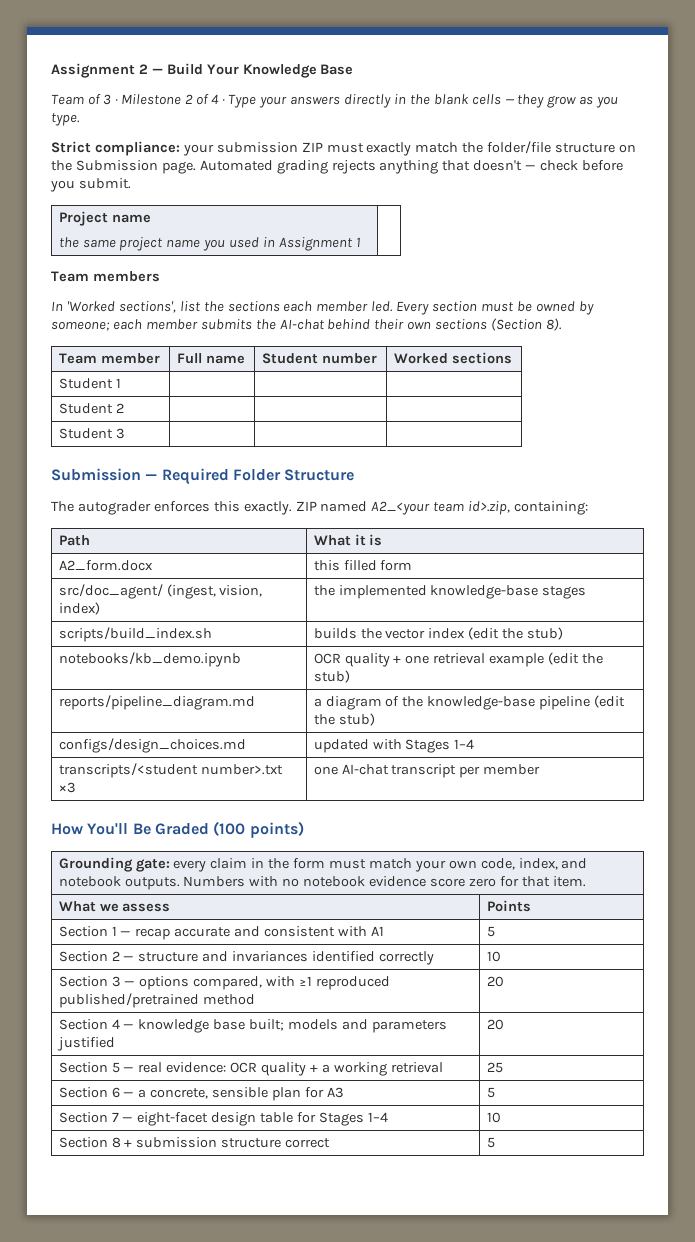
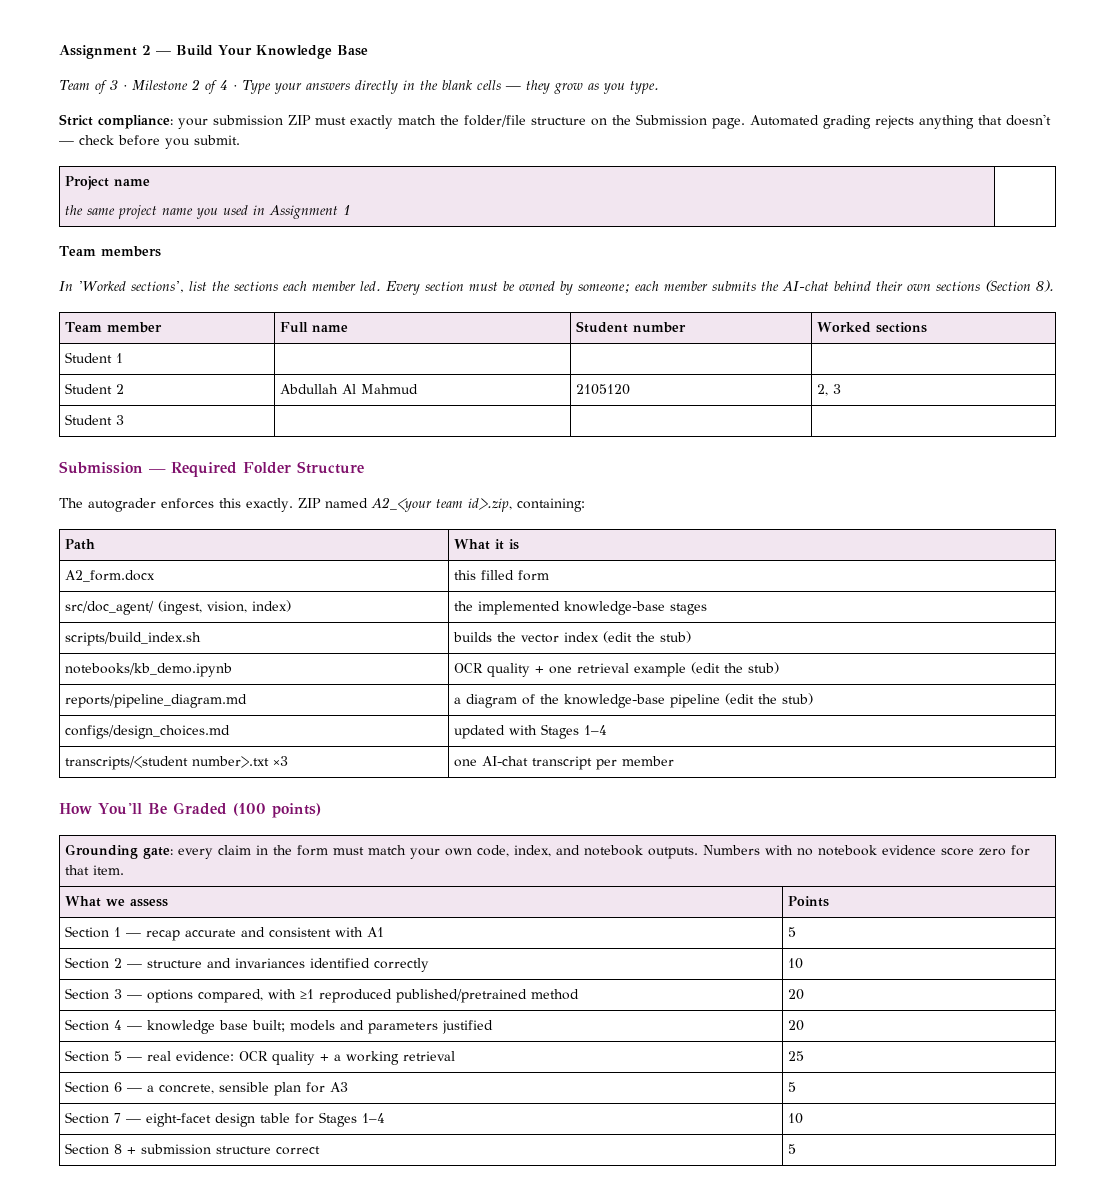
- Student 2 | | |
+ Student 2 | Abdullah Al Mahmud | 2105120 | 2, 3

